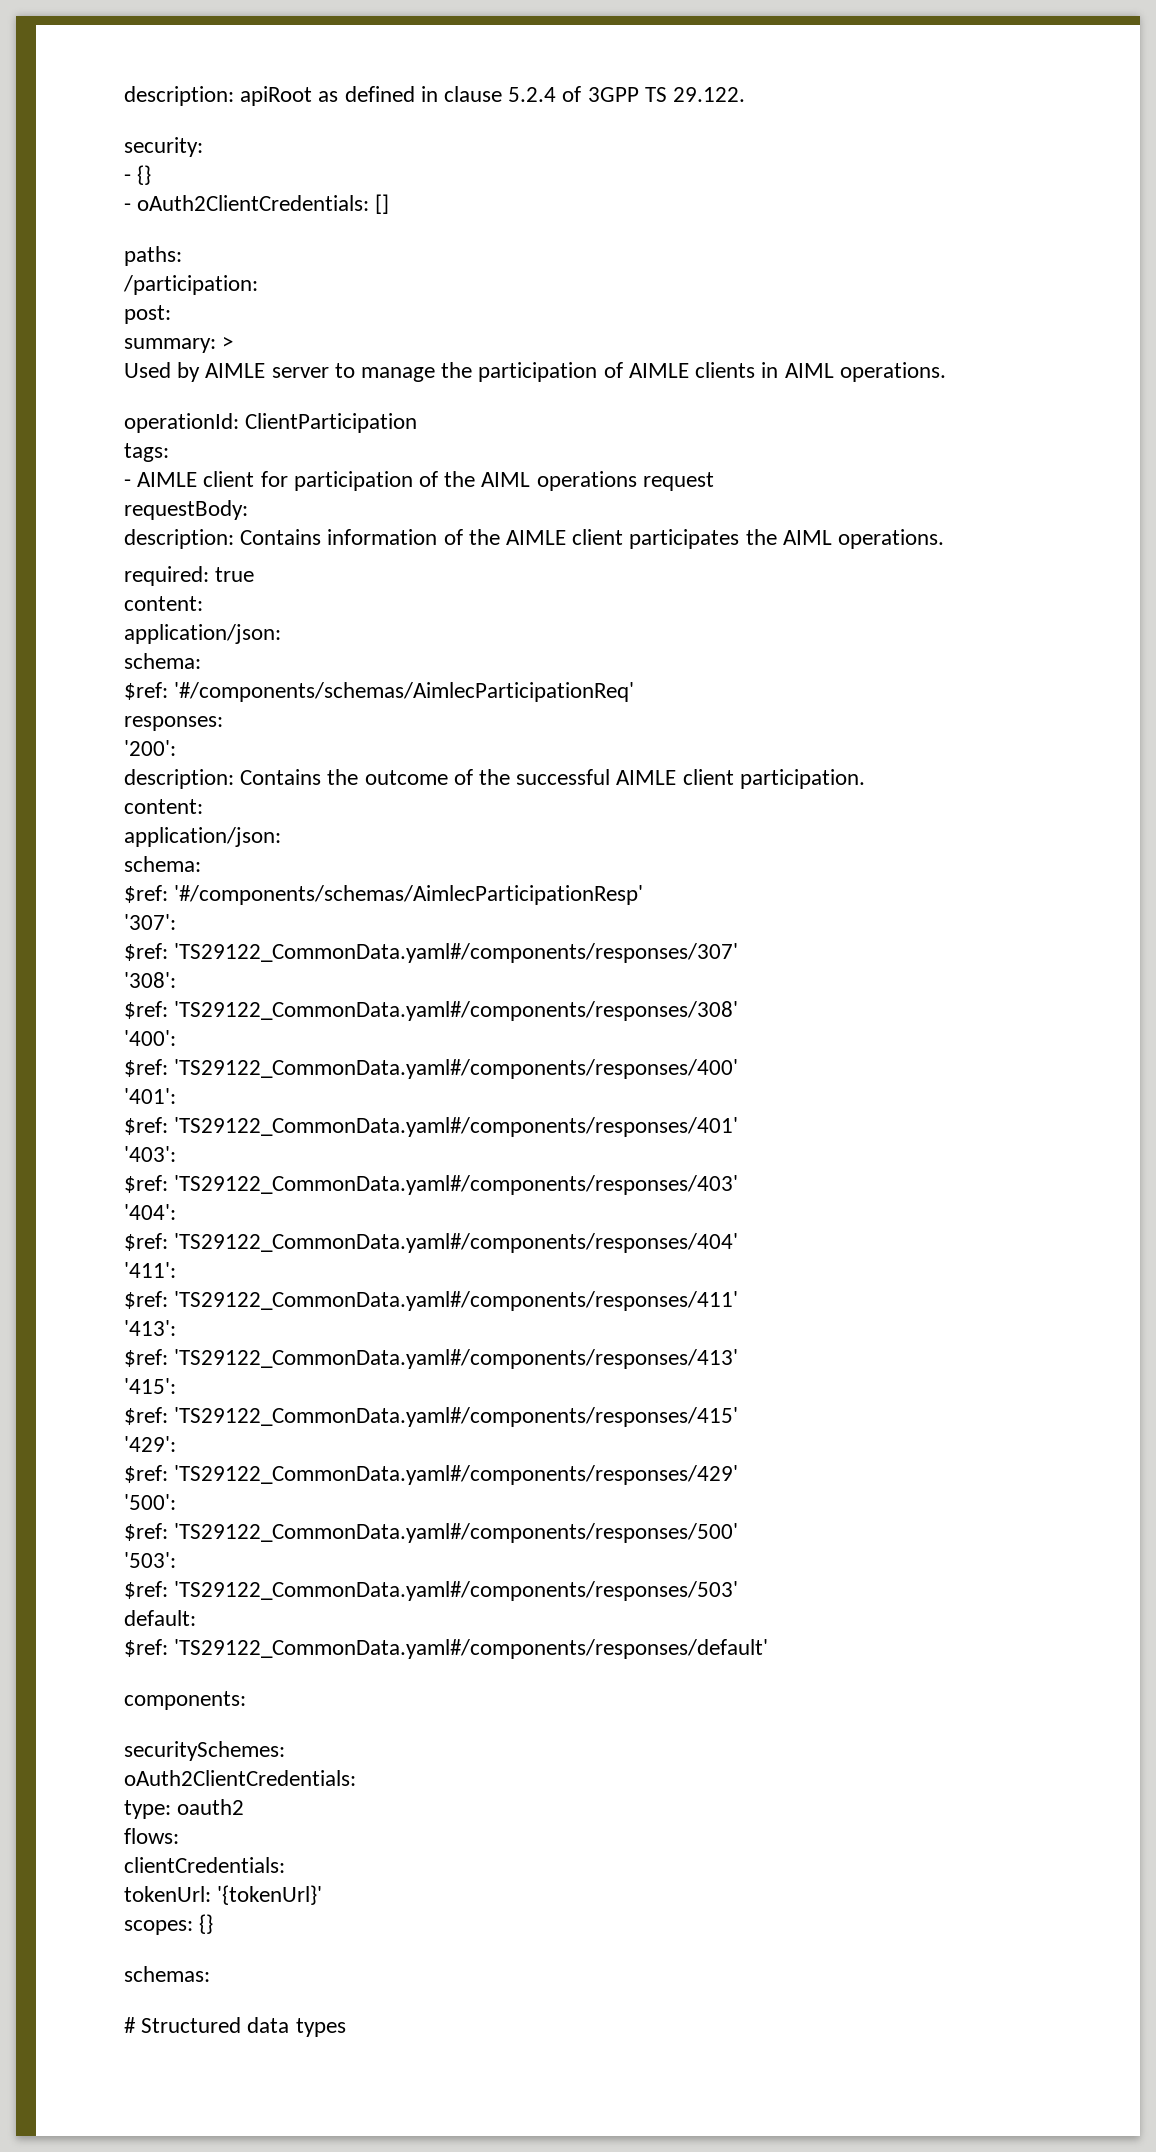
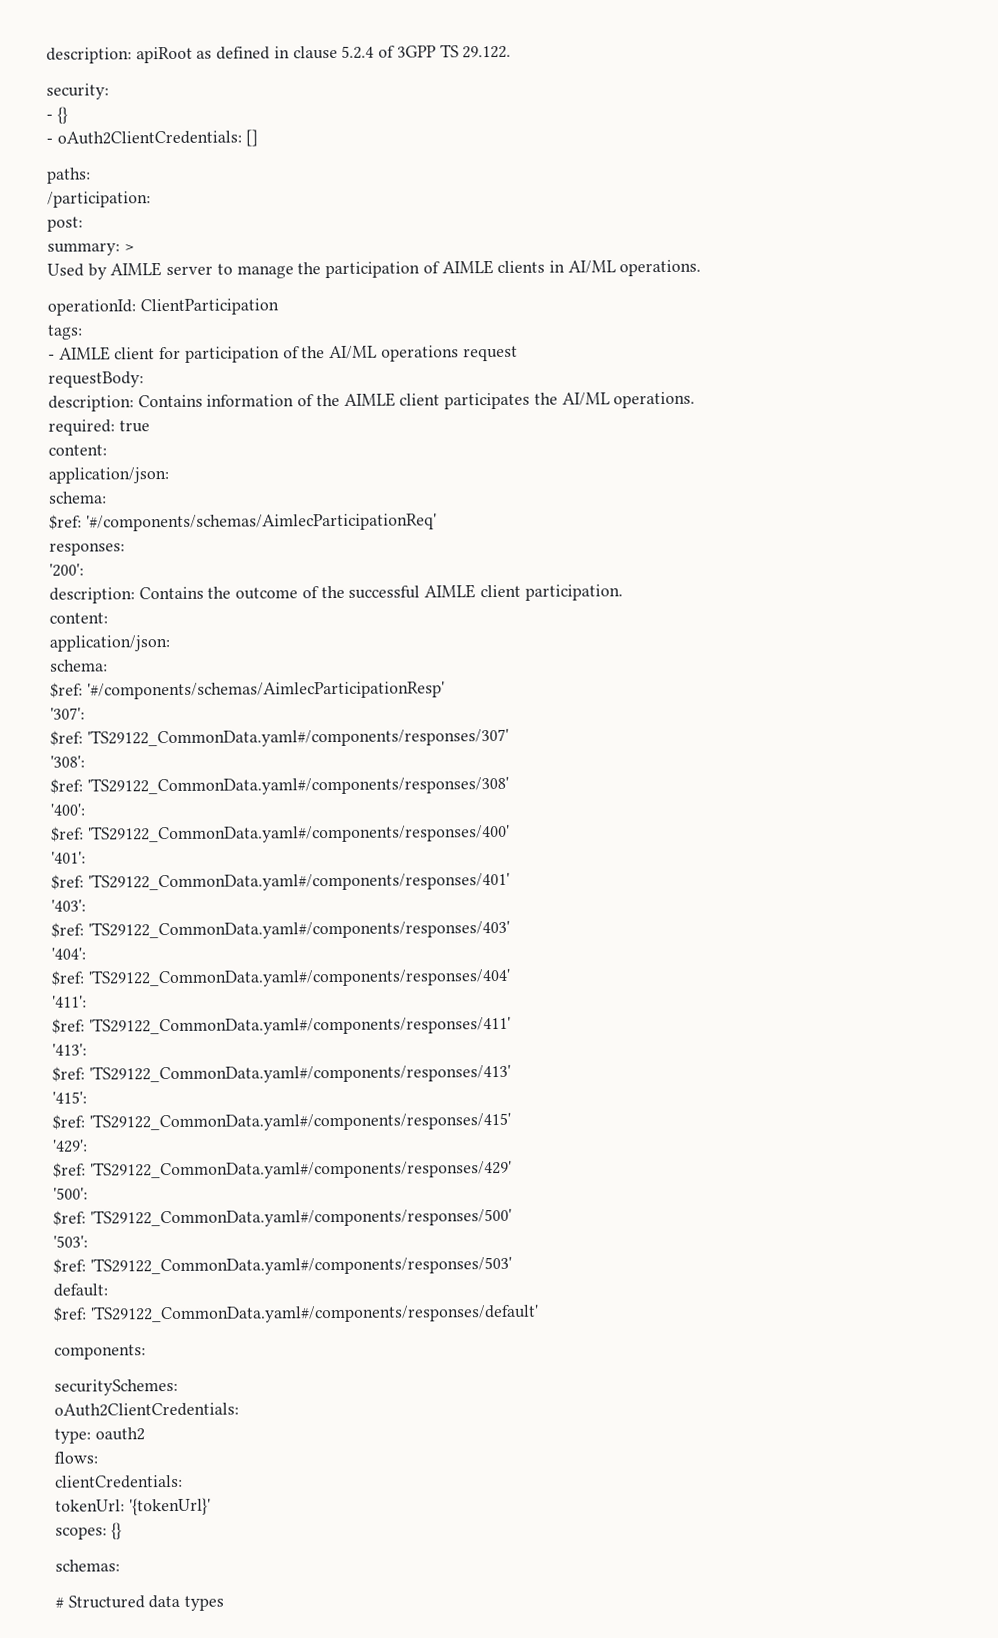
- Used by AIMLE server to manage the participation of AIMLE clients in AIML operations.
+ Used by AIMLE server to manage the participation of AIMLE clients in AI/ML operations.
- - AIMLE client for participation of the AIML operations request
+ - AIMLE client for participation of the AI/ML operations request
- description: Contains information of the AIMLE client participates the AIML operations.
+ description: Contains information of the AIMLE client participates the AI/ML operations.

